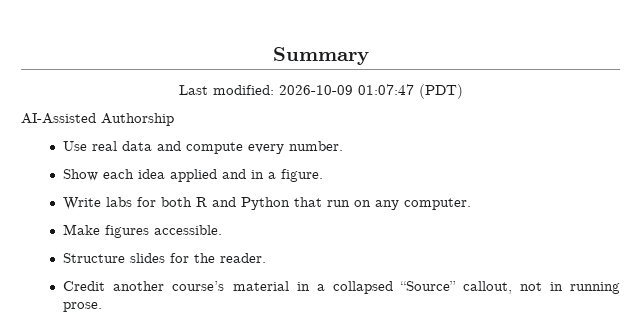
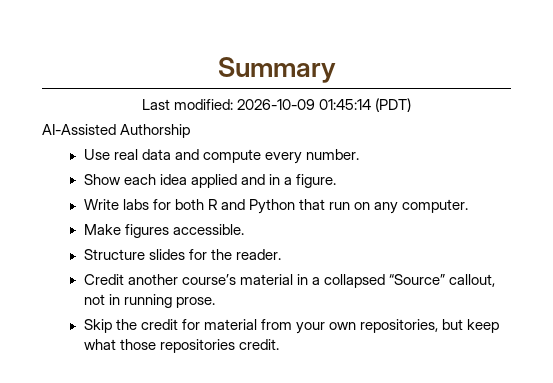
- Last modified: 2026-10-09 01:07:47 (PDT)
+ Last modified: 2026-10-09 01:45:14 (PDT)
+ Skip the credit for material from your own repositories, but keep what those repositories credit.

